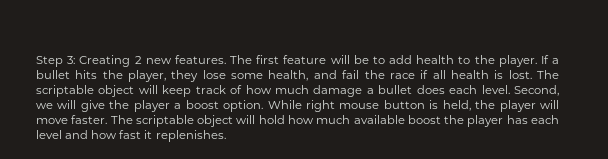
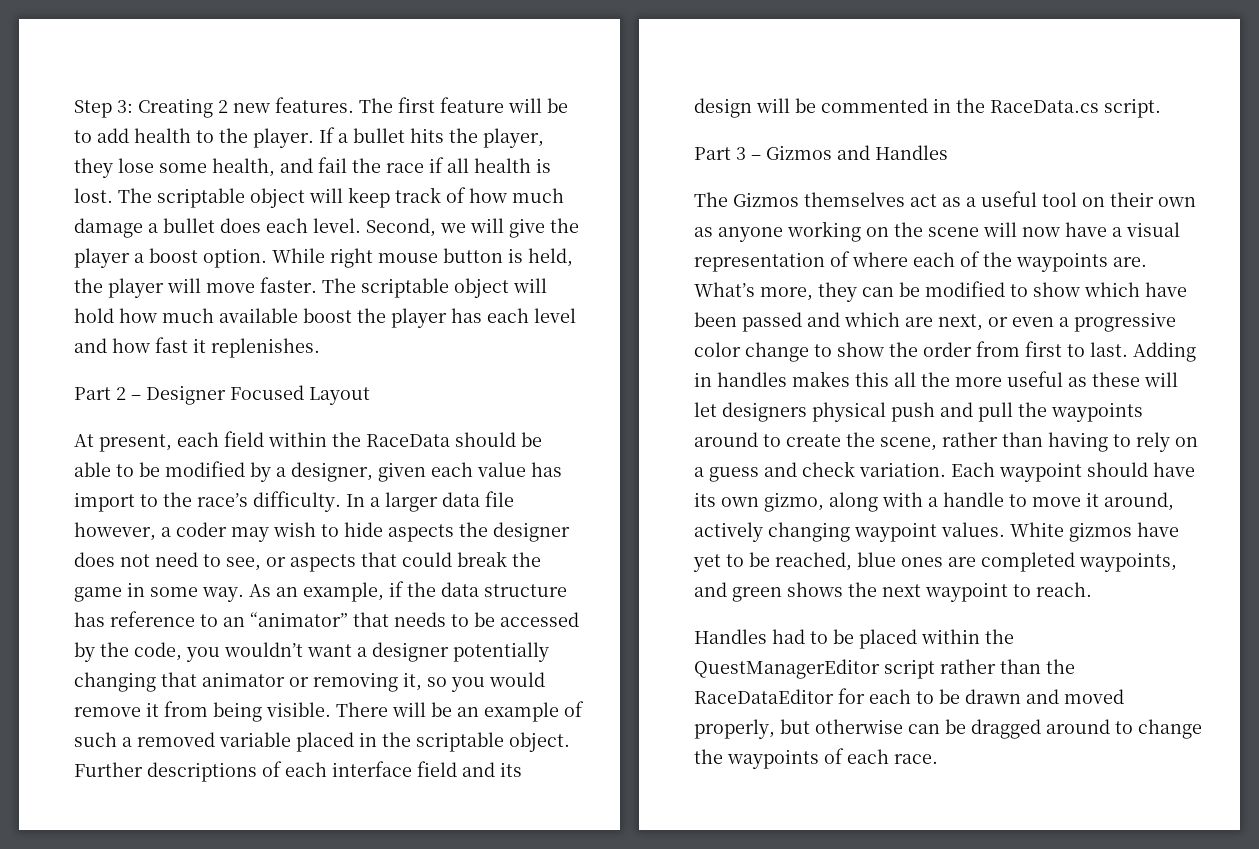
+ Part 2 – Designer Focused Layout
+ At present, each field within the RaceData should be able to be modified by a designer, given each value has import to the race’s difficulty. In a larger data file however, a coder may wish to hide aspects the designer does not need to see, or aspects that could break the game in some way. As an example, if the data structure has reference to an “animator” that needs to be accessed by the code, you wouldn’t want a designer potentially changing that animator or removing it, so you would remove it from being visible. There will be an example of such a removed variable placed in the scriptable object. Further descriptions of each interface field and its design will be commented in the RaceData.cs script.
+ Part 3 – Gizmos and Handles
+ The Gizmos themselves act as a useful tool on their own as anyone working on the scene will now have a visual representation of where each of the waypoints are. What’s more, they can be modified to show which have been passed and which are next, or even a progressive color change to show the order from first to last. Adding in handles makes this all the more useful as these will let designers physical push and pull the waypoints around to create the scene, rather than having to rely on a guess and check variation. Each waypoint should have its own gizmo, along with a handle to move it around, actively changing waypoint values. White gizmos have yet to be reached, blue ones are completed waypoints, and green shows the next waypoint to reach.
+ Handles had to be placed within the QuestManagerEditor script rather than the RaceDataEditor for each to be drawn and moved properly, but otherwise can be dragged around to change the waypoints of each race.

